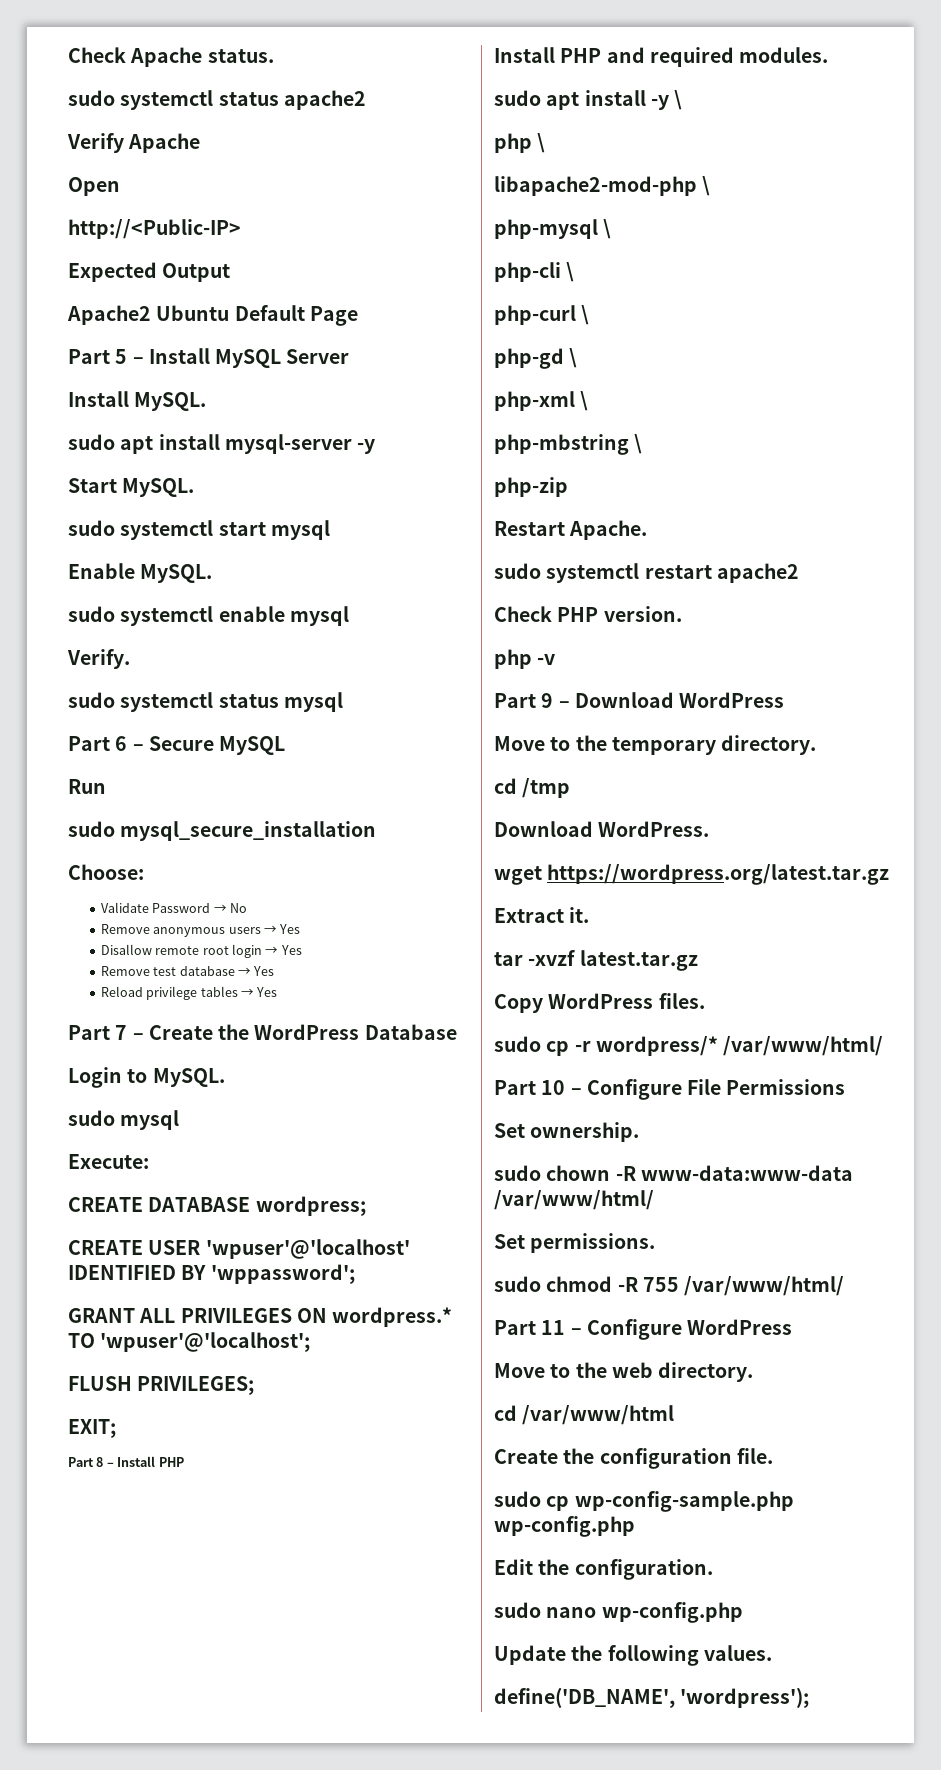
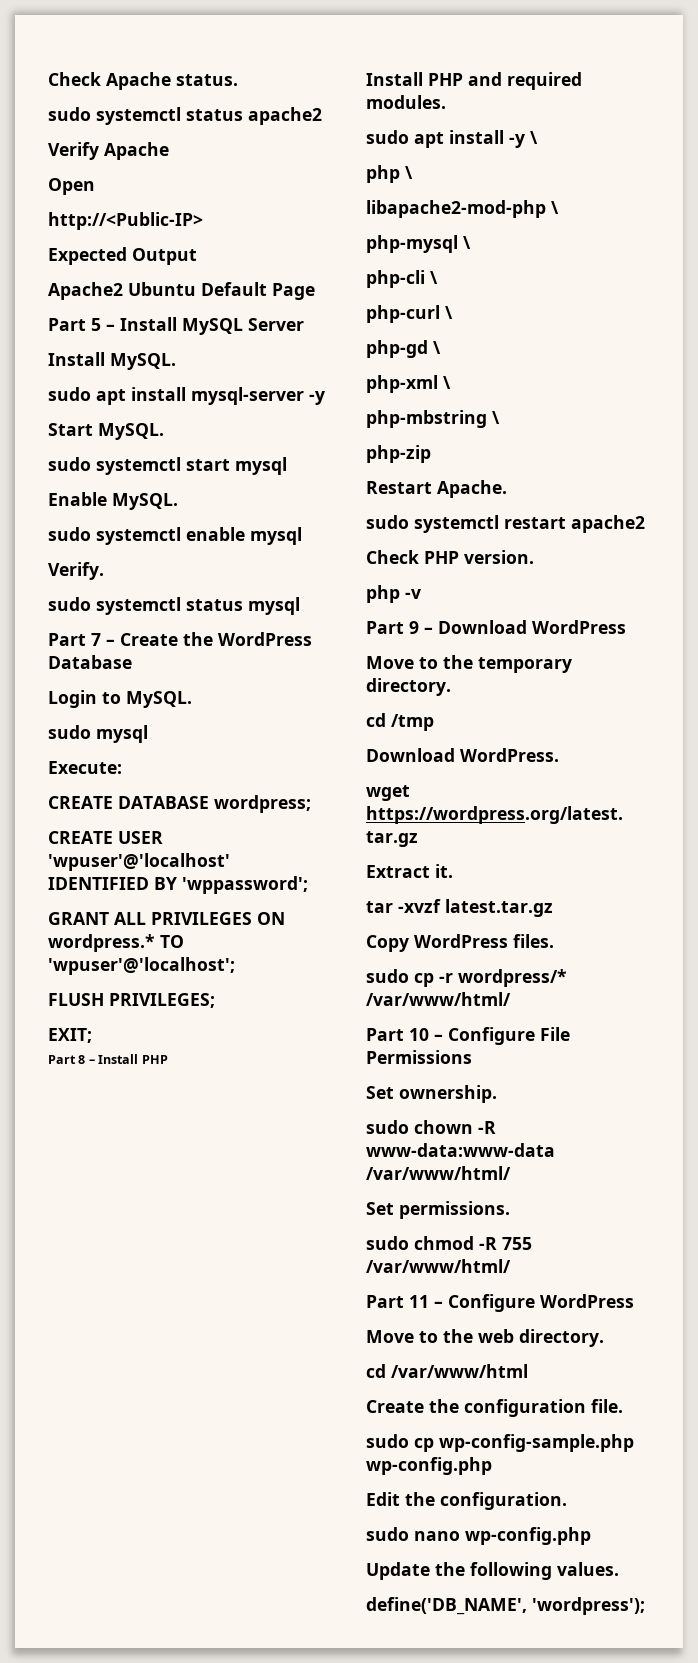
- Part 6 – Secure MySQL
- Run
- sudo mysql_secure_installation
- Choose:
- Validate Password → No
- Remove anonymous users → Yes
- Disallow remote root login → Yes
- Remove test database → Yes
- Reload privilege tables → Yes

